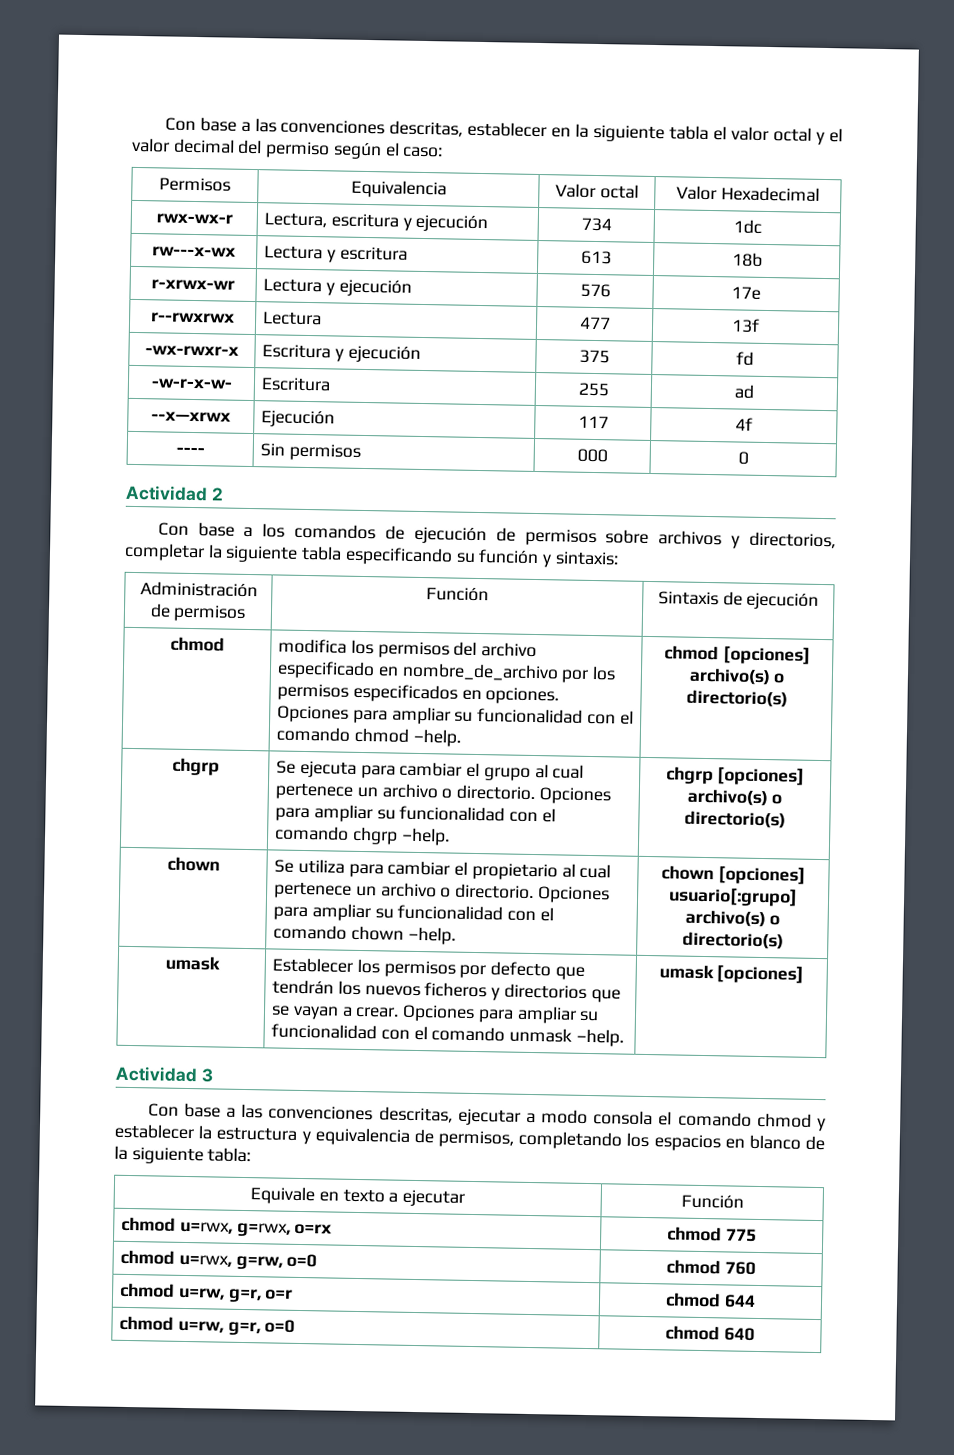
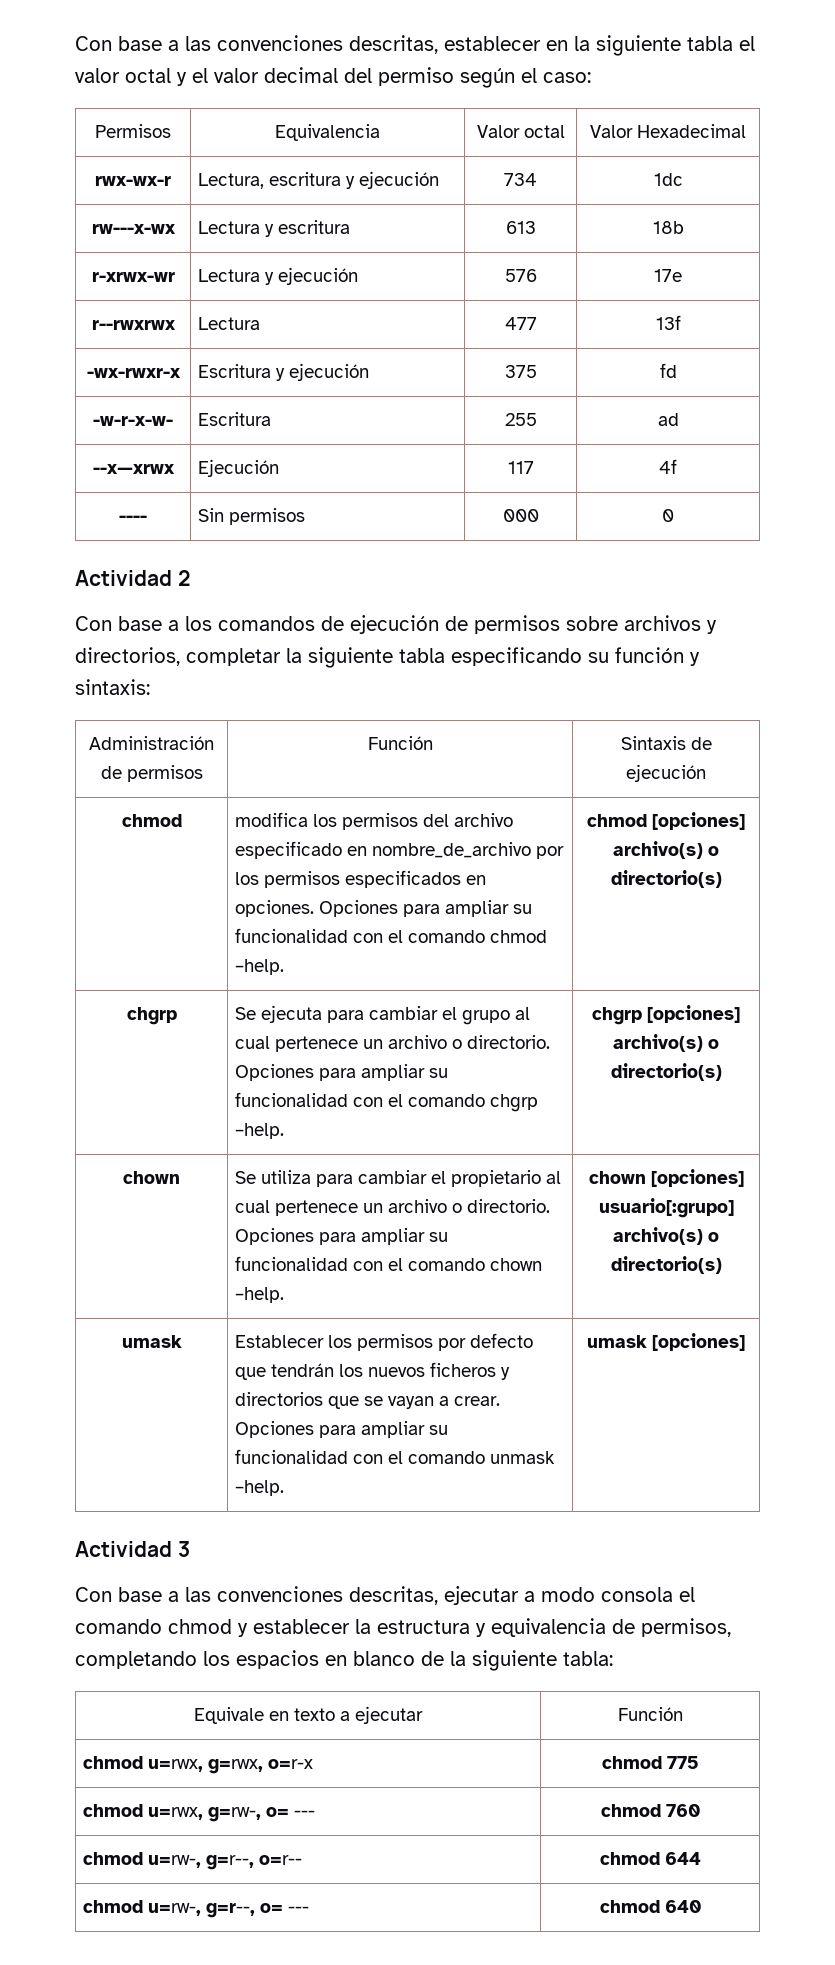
- chmod u=rwx, g=rwx, o=rx | chmod 775
+ chmod u=rwx, g=rwx, o=r-x | chmod 775
- chmod u=rwx, g=rw, o=0 | chmod 760
+ chmod u=rwx, g=rw-, o= --- | chmod 760
- chmod u=rw, g=r, o=r | chmod 644
+ chmod u=rw-, g=r--, o=r-- | chmod 644
- chmod u=rw, g=r, o=0 | chmod 640
+ chmod u=rw-, g=r--, o= --- | chmod 640

